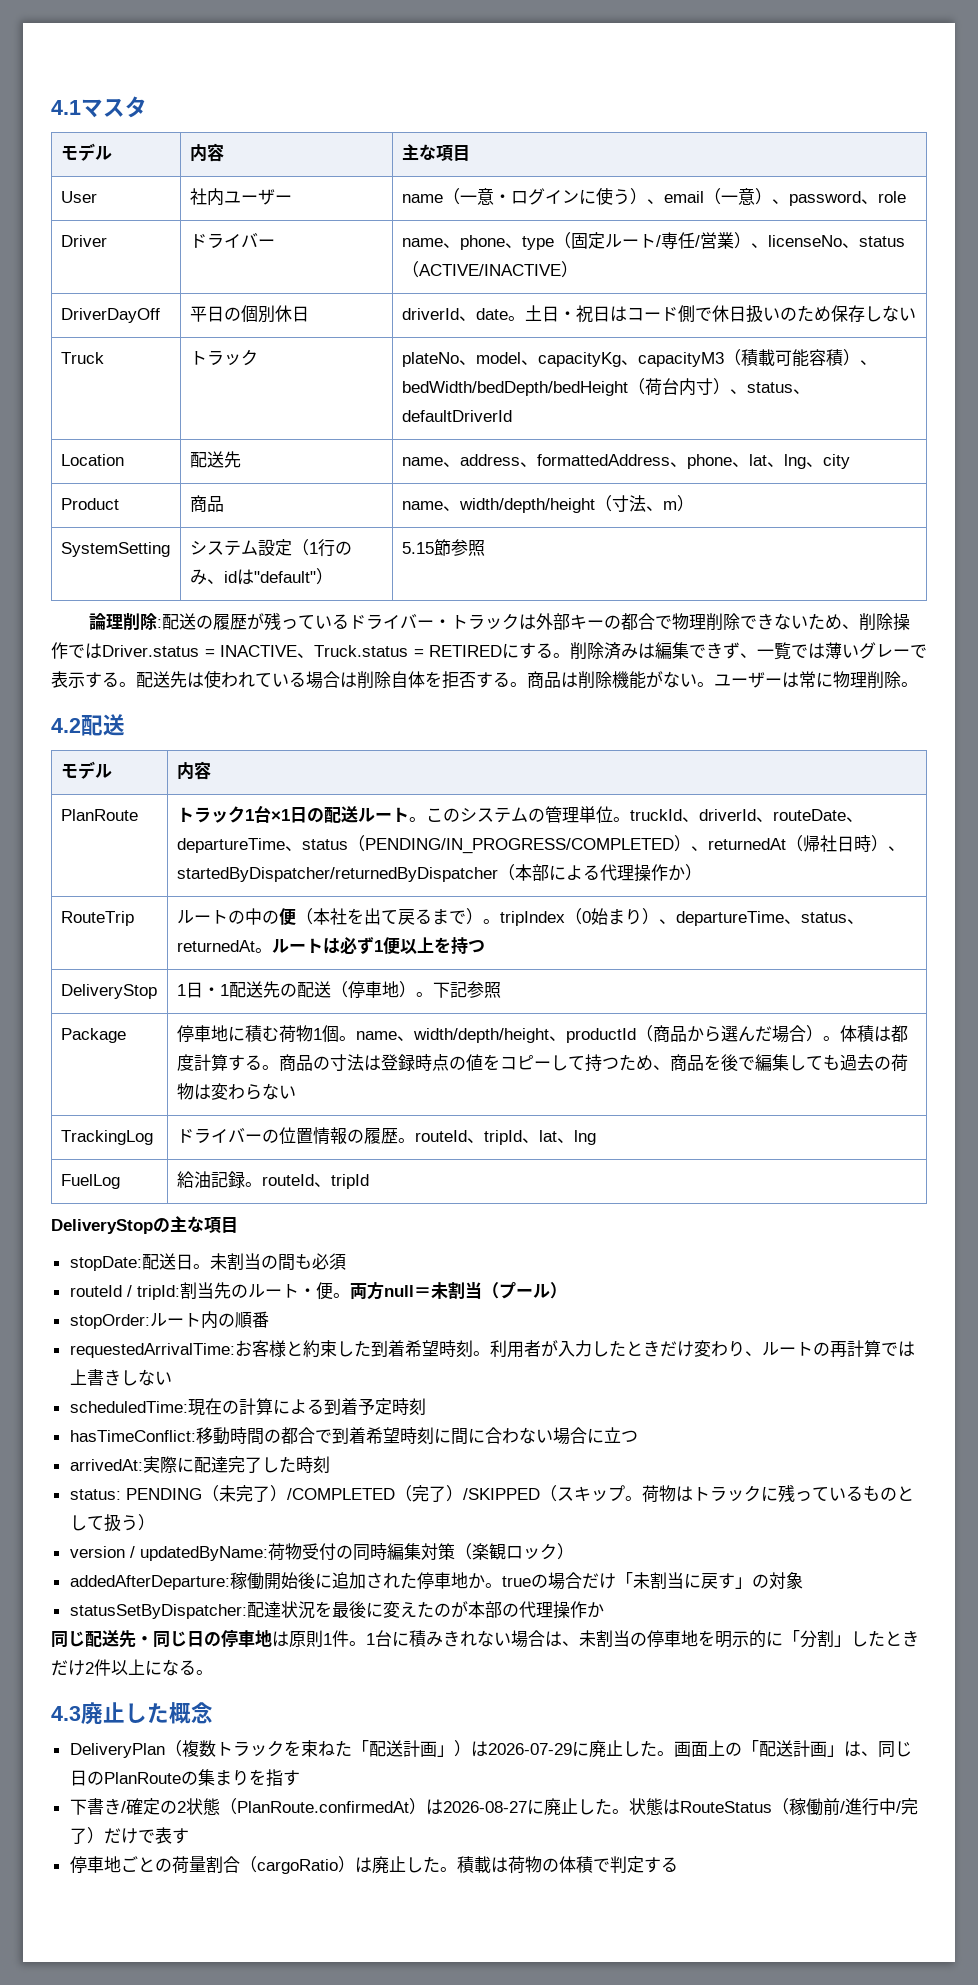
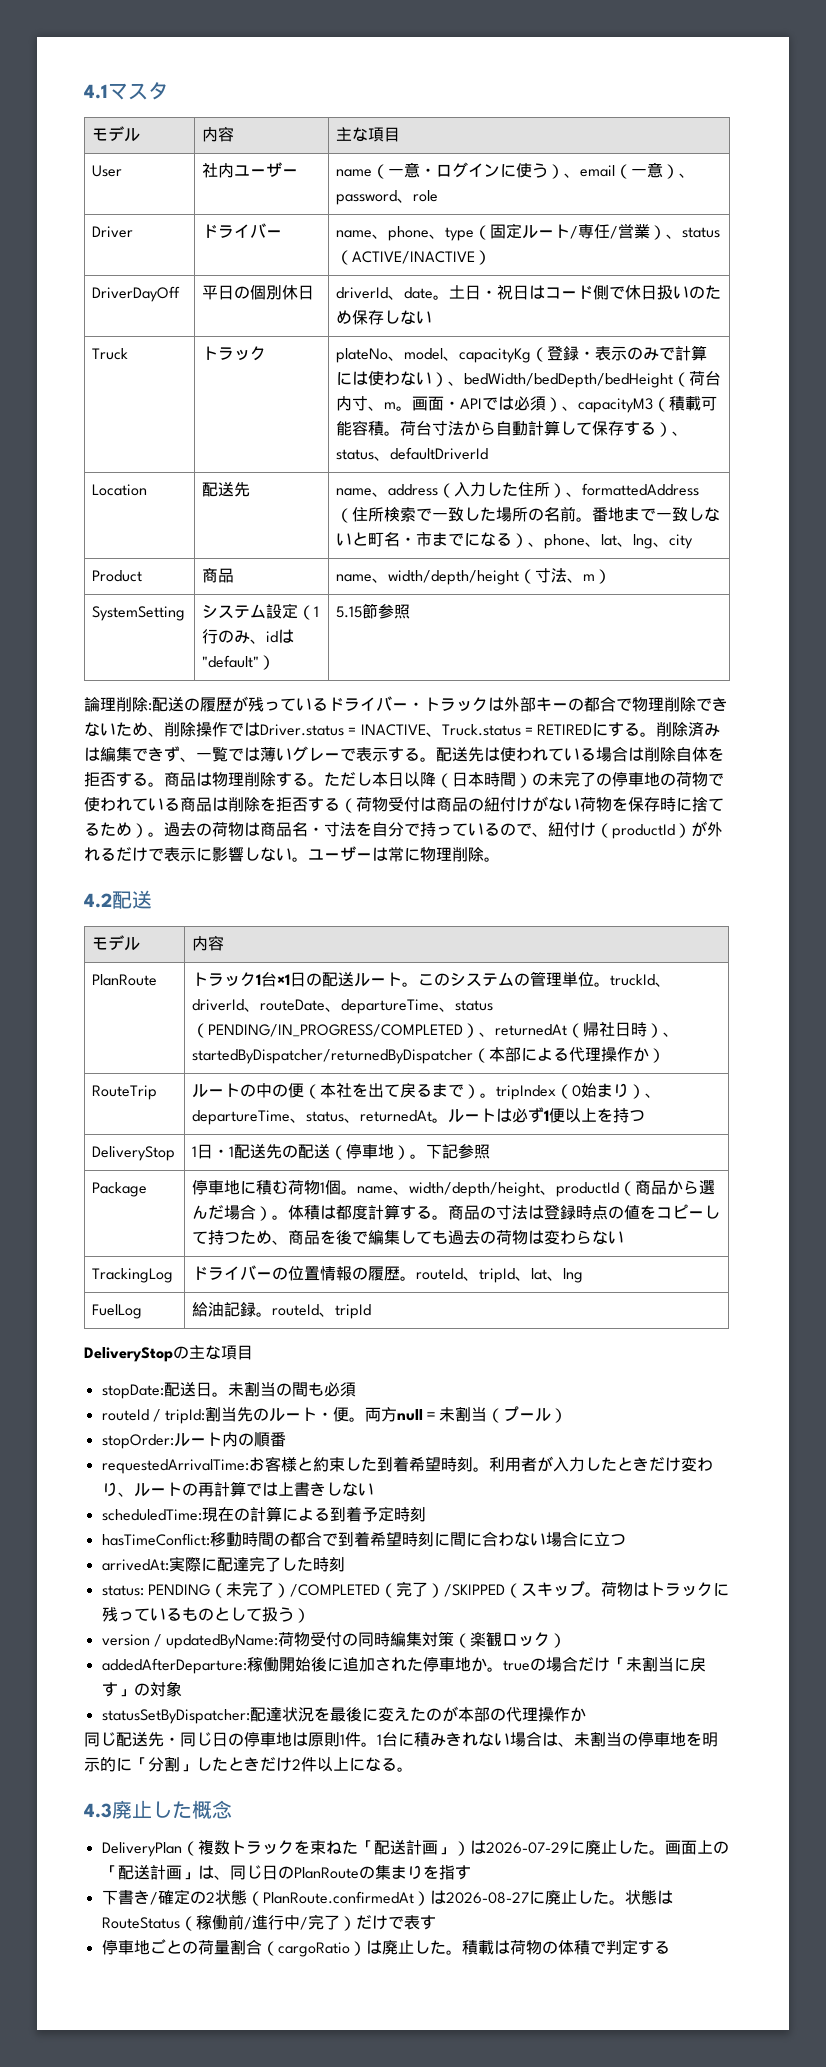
- Driver | ドライバー | name、phone、type（固定ルート/専任/営業）、licenseNo、status（ACTIVE/INACTIVE）
+ Driver | ドライバー | name、phone、type（固定ルート/専任/営業）、status（ACTIVE/INACTIVE）
- plateNo、model、capacityKg、capacityM3（積載可能容積）、bedWidth/bedDepth/bedHeight（荷台内寸）、status、defaultDriverId
+ plateNo、model、capacityKg（登録・表示のみで計算には使わない）、bedWidth/bedDepth/bedHeight（荷台内寸、m。画面・APIでは必須）、capacityM3（積載可能容積。荷台寸法から自動計算して保存する）、status、defaultDriverId
- Location | 配送先 | name、address、formattedAddress、phone、lat、lng、city
+ Location | 配送先 | name、address（入力した住所）、formattedAddress（住所検索で一致した場所の名前。番地まで一致しないと町名・市までになる）、phone、lat、lng、city
- 商品は削除機能がない。
+ 商品は物理削除する。ただし本日以降（日本時間）の未完了の停車地の荷物で使われている商品は削除を拒否する（荷物受付は商品の紐付けがない荷物を保存時に捨てるため）。過去の荷物は商品名・寸法を自分で持っているので、紐付け（productId）が外れるだけで表示に影響しない。

